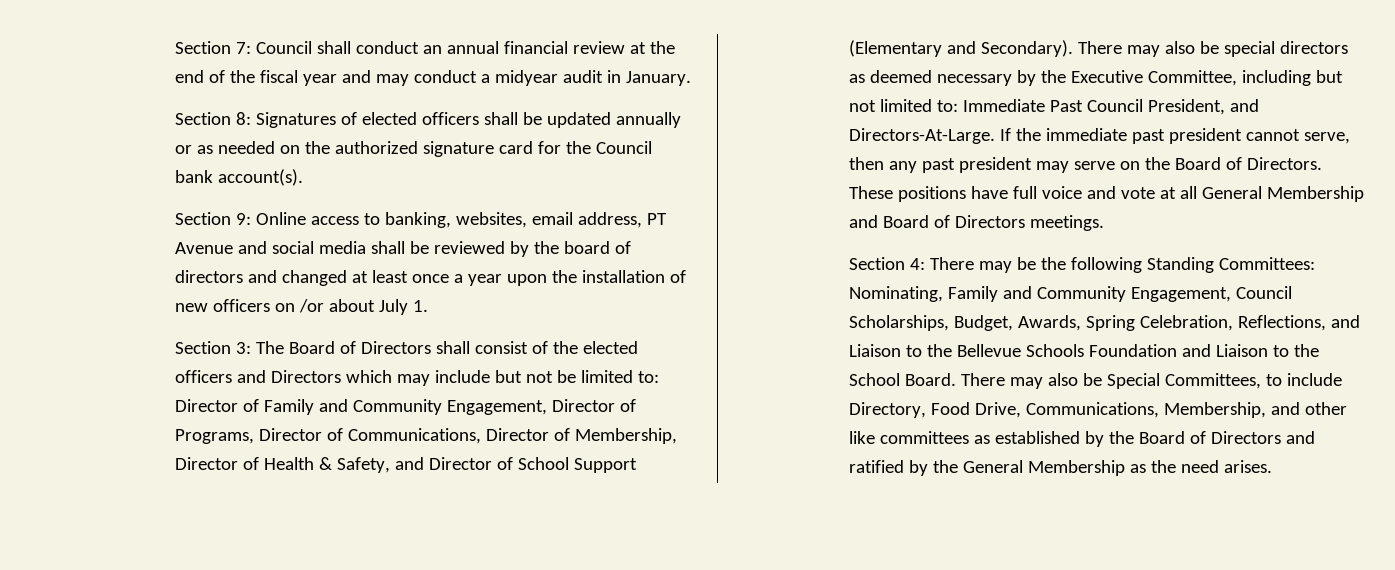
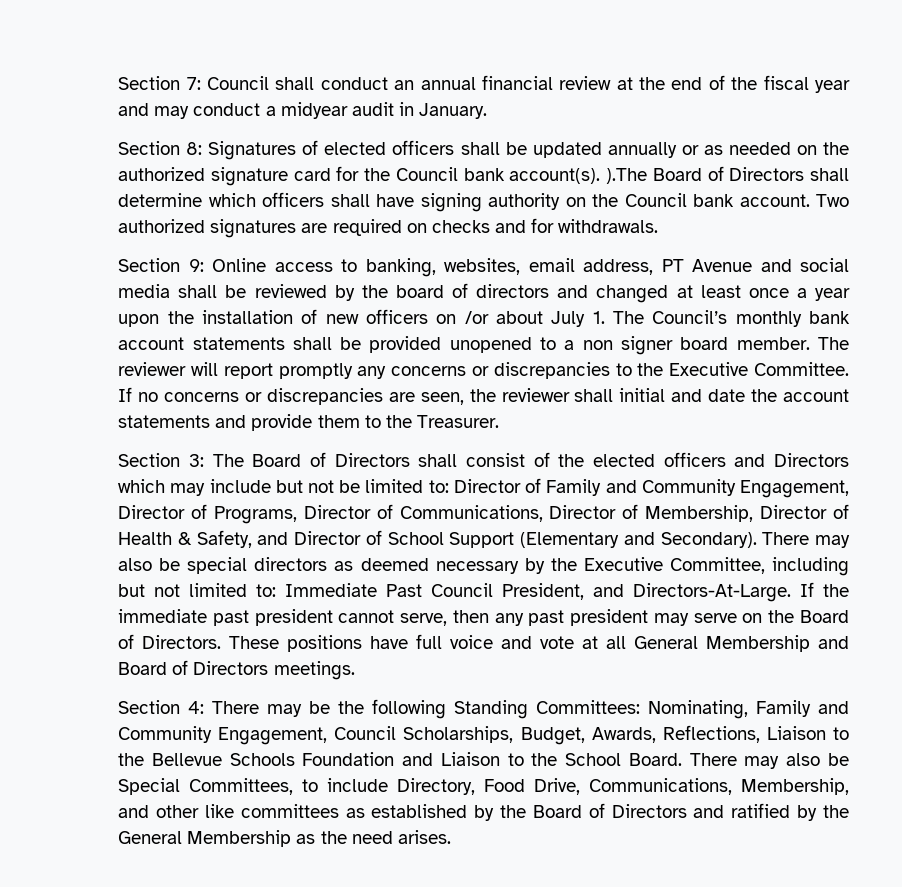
- Section 8: Signatures of elected officers shall be updated annually or as needed on the authorized signature card for the Council bank account(s).
+ Section 8: Signatures of elected officers shall be updated annually or as needed on the authorized signature card for the Council bank account(s). ).The Board of Directors shall determine which officers shall have signing authority on the Council bank account. Two authorized signatures are required on checks and for withdrawals.
- Section 9: Online access to banking, websites, email address, PT Avenue and social media shall be reviewed by the board of directors and changed at least once a year upon the installation of new officers on /or about July 1.
+ Section 9: Online access to banking, websites, email address, PT Avenue and social media shall be reviewed by the board of directors and changed at least once a year upon the installation of new officers on /or about July 1. The Council’s monthly bank account statements shall be provided unopened to a non signer board member. The reviewer will report promptly any concerns or discrepancies to the Executive Committee. If no concerns or discrepancies are seen, the reviewer shall initial and date the account statements and provide them to the Treasurer.
- Section 4: There may be the following Standing Committees: Nominating, Family and Community Engagement, Council Scholarships, Budget, Awards, Spring Celebration, Reflections, and Liaison to the Bellevue Schools Foundation and Liaison to the School Board.
+ Section 4: There may be the following Standing Committees: Nominating, Family and Community Engagement, Council Scholarships, Budget, Awards, Reflections, Liaison to the Bellevue Schools Foundation and Liaison to the School Board.

